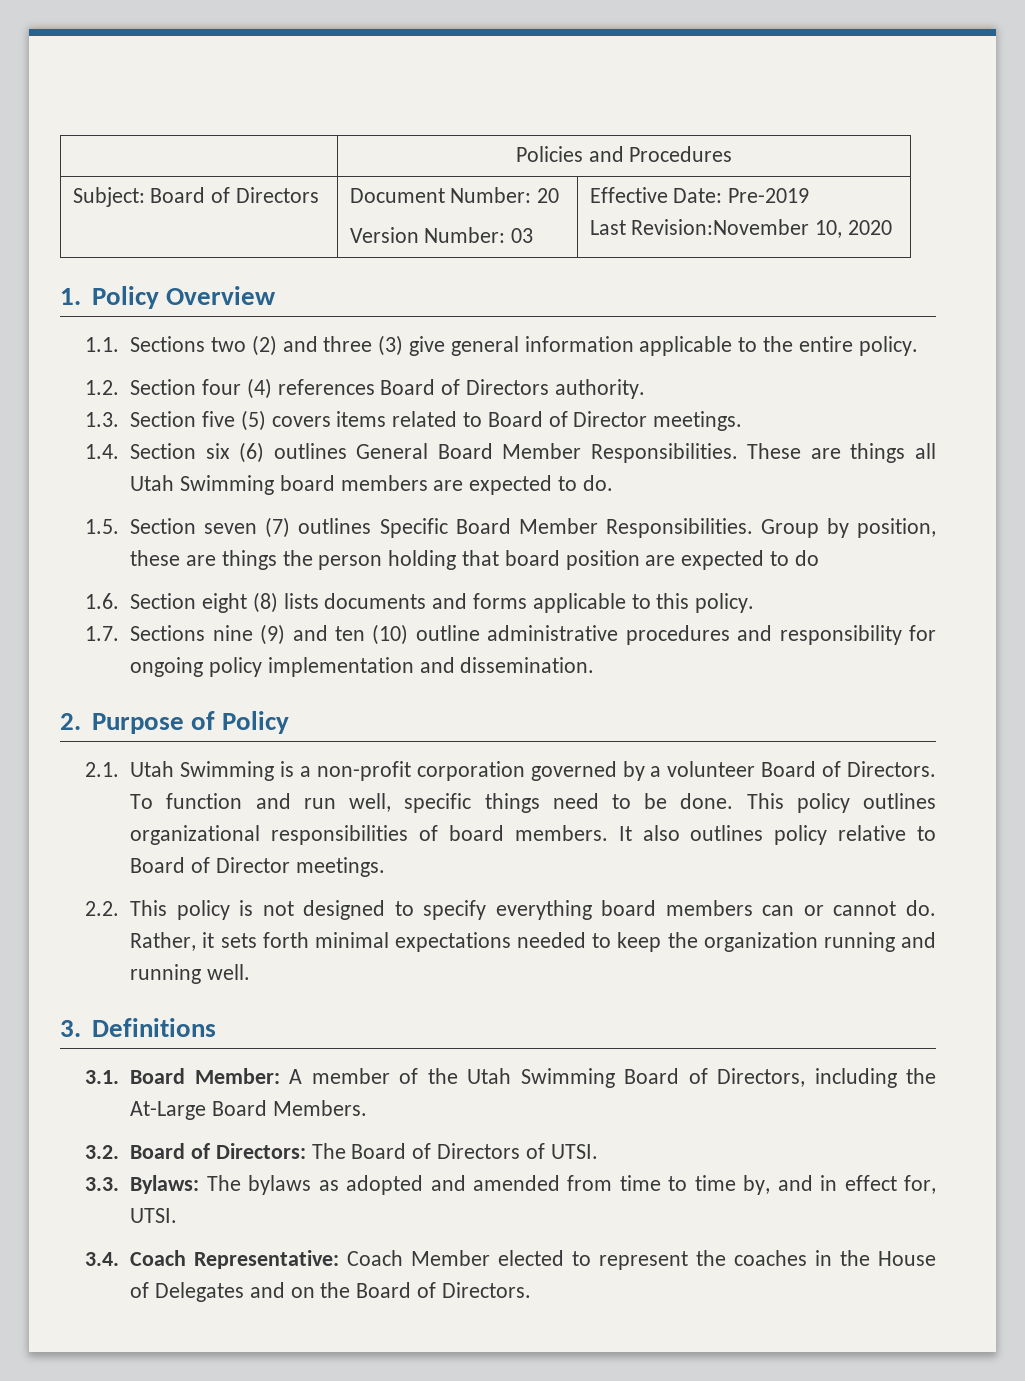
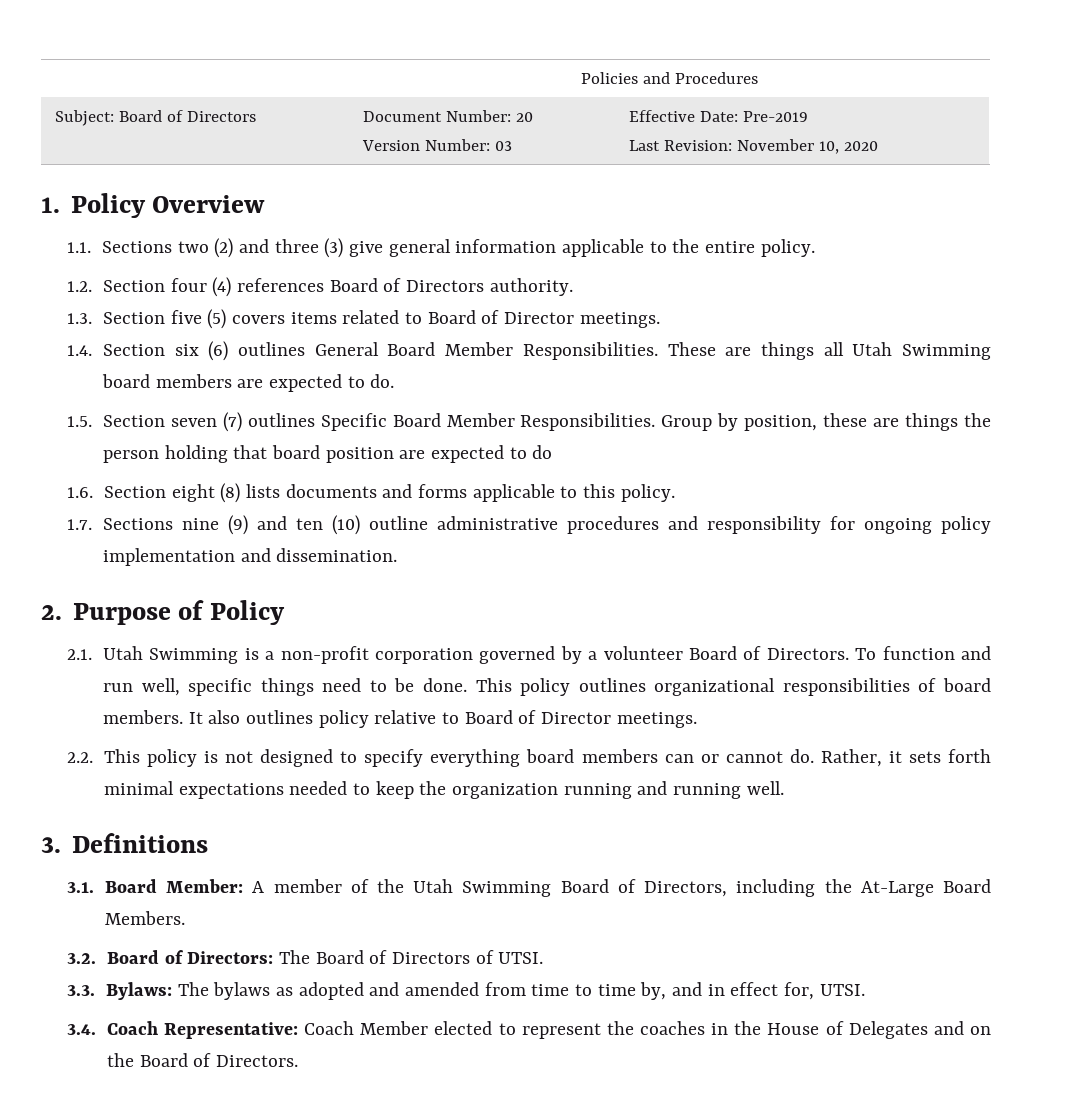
  Subject: Board of Directors | Document Number: 20
  Version Number: 03 | Effective Date: Pre-2019
- Last Revision:November 10, 2020
+ Last Revision: November 10, 2020

